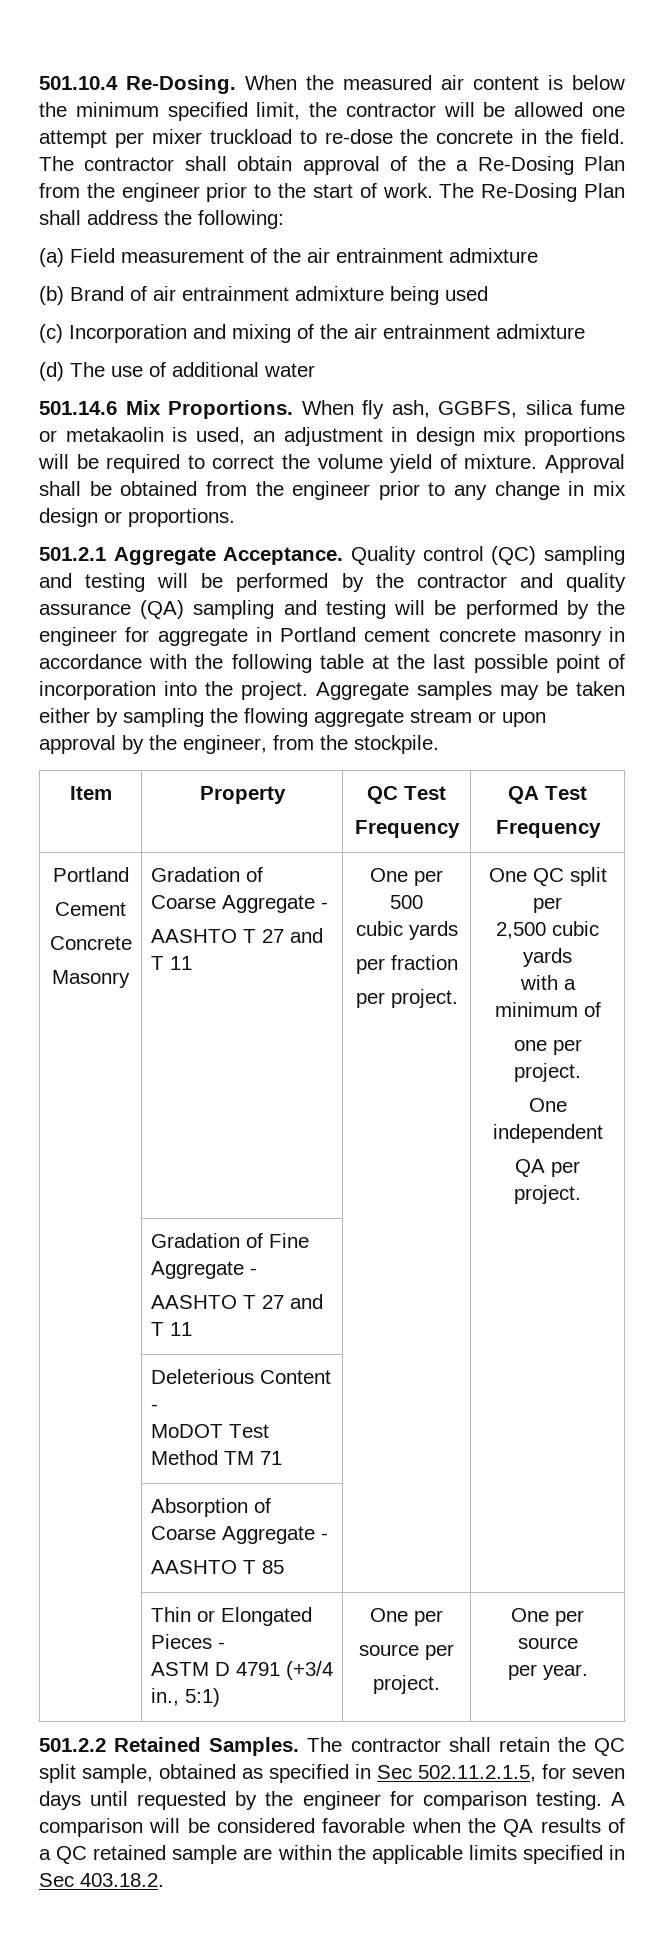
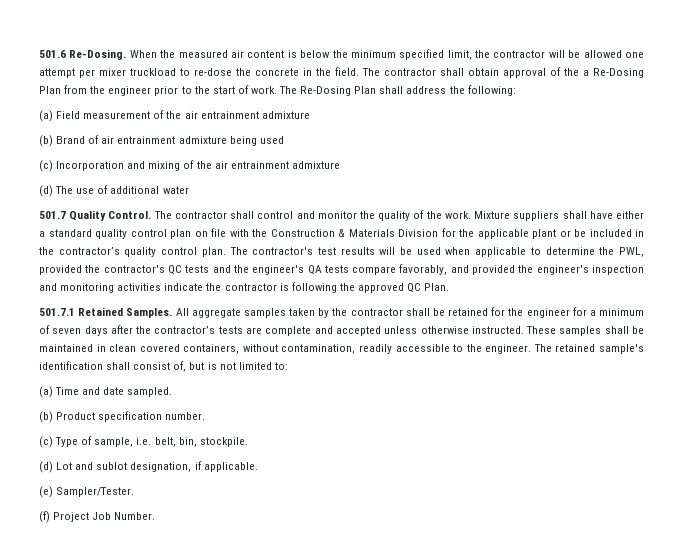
- 501.10.4 Re-Dosing.
+ 501.6 Re-Dosing.
- 501.14.6 Mix Proportions. When fly ash, GGBFS, silica fume or metakaolin is used, an adjustment in design mix proportions will be required to correct the volume yield of mixture. Approval shall be obtained from the engineer prior to any change in mix design or proportions.
- 501.2.1 Aggregate Acceptance. Quality control (QC) sampling and testing will be performed by the contractor and quality assurance (QA) sampling and testing will be performed by the engineer for aggregate in Portland cement concrete masonry in accordance with the following table at the last possible point of incorporation into the project. Aggregate samples may be taken either by sampling the flowing aggregate stream or upon approval by the engineer, from the stockpile.
- Item | Property | QC Test
- Frequency | QA Test
- Frequency
- Portland
- Cement
- Concrete
- Masonry | Gradation of Coarse Aggregate -
- AASHTO T 27 and T 11 | One per 500
- cubic yards
- per fraction
- per project. | One QC split per
- 2,500 cubic yards
- with a minimum of
- one per project.
- One independent
- QA per project.
- | Gradation of Fine Aggregate -
- AASHTO T 27 and T 11 | |
- | Deleterious Content -
- MoDOT Test Method TM 71 | |
- | Absorption of Coarse Aggregate -
- AASHTO T 85 | |
- | Thin or Elongated Pieces -
- ASTM D 4791 (+3/4 in., 5:1) | One per
- source per
- project. | One per source
- per year.
- 501.2.2 Retained Samples. The contractor shall retain the QC split sample, obtained as specified in Sec 502.11.2.1.5, for seven days until requested by the engineer for comparison testing. A comparison will be considered favorable when the QA results of a QC retained sample are within the applicable limits specified in Sec 403.18.2.
+ 501.7 Quality Control. The contractor shall control and monitor the quality of the work. Mixture suppliers shall have either a standard quality control plan on file with the Construction & Materials Division for the applicable plant or be included in the contractor’s quality control plan. The contractor's test results will be used when applicable to determine the PWL, provided the contractor's QC tests and the engineer's QA tests compare favorably, and provided the engineer's inspection and monitoring activities indicate the contractor is following the approved QC Plan.
+ 501.7.1 Retained Samples. All aggregate samples taken by the contractor shall be retained for the engineer for a minimum of seven days after the contractor’s tests are complete and accepted unless otherwise instructed. These samples shall be maintained in clean covered containers, without contamination, readily accessible to the engineer. The retained sample's identification shall consist of, but is not limited to:
+ (a) Time and date sampled.
+ (b) Product specification number.
+ (c) Type of sample, i.e. belt, bin, stockpile.
+ (d) Lot and sublot designation, if applicable.
+ (e) Sampler/Tester.
+ (f) Project Job Number.

